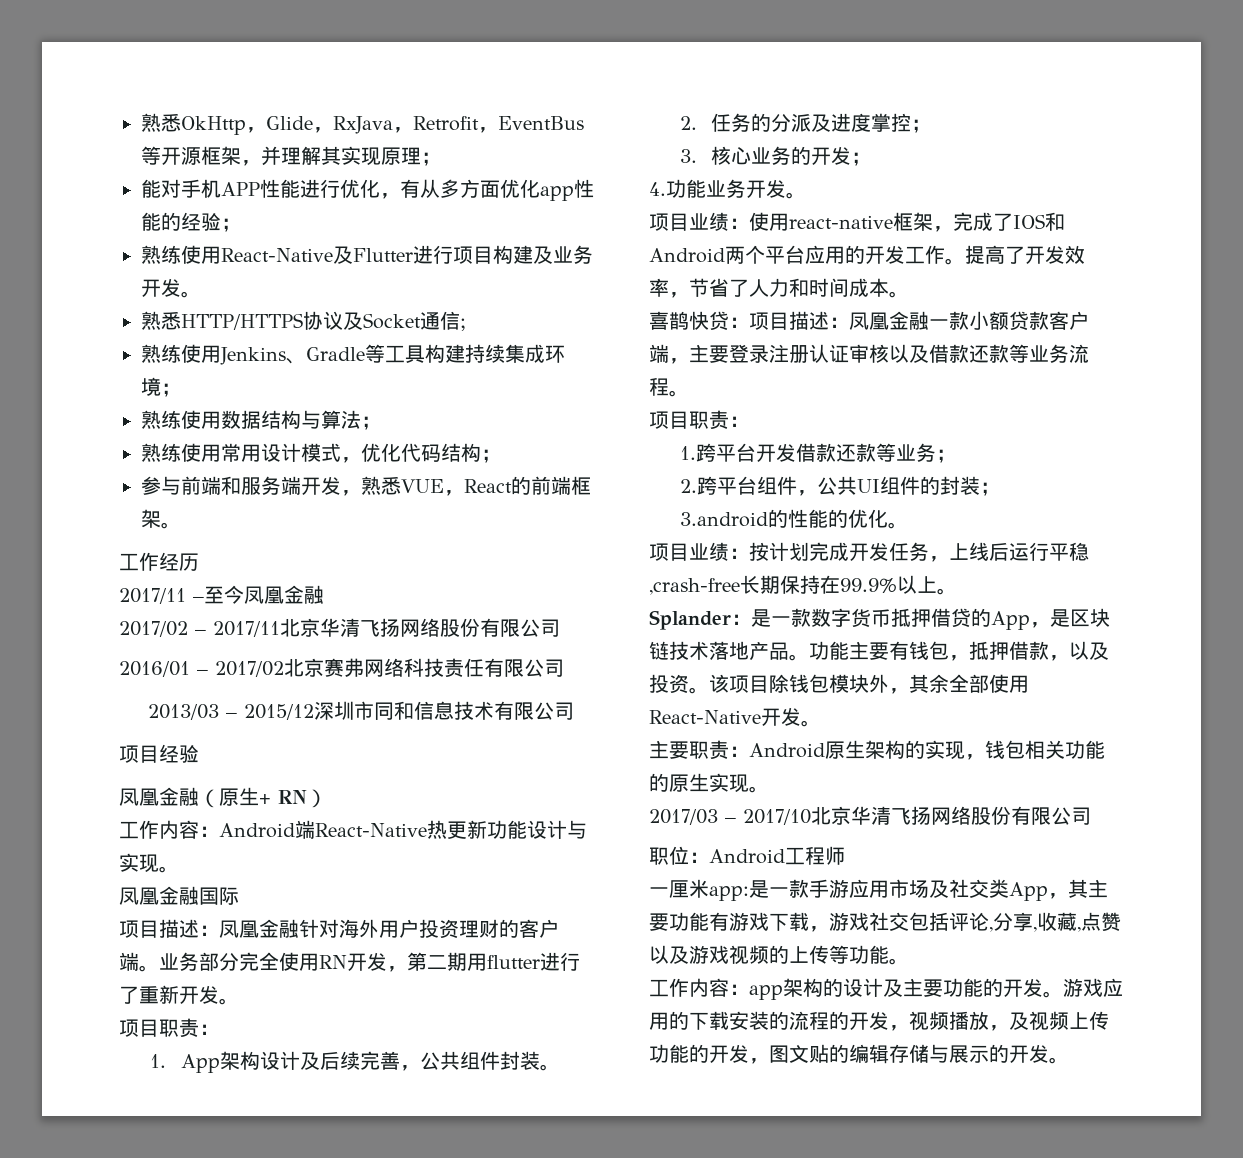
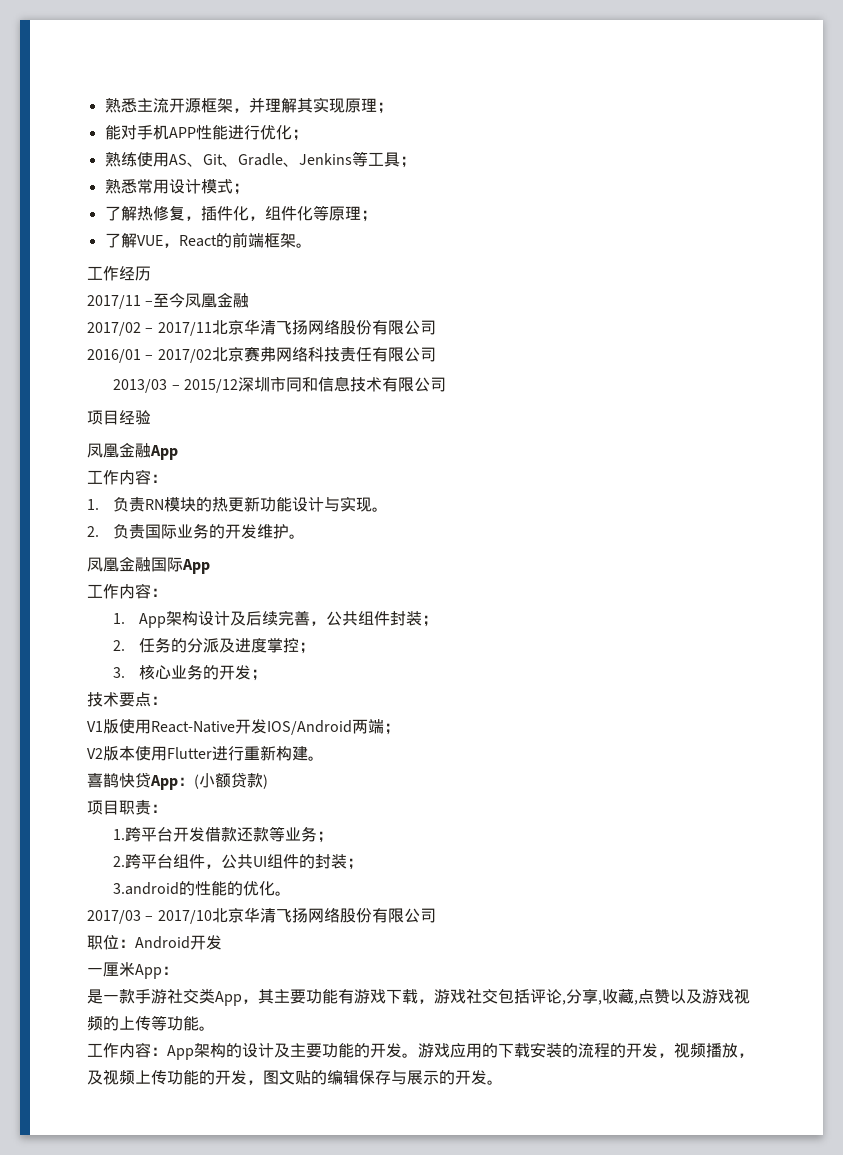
- 熟悉OkHttp，Glide，RxJava，Retrofit，EventBus等开源框架，并理解其实现原理；
+ 熟悉主流开源框架，并理解其实现原理；
- 能对手机APP性能进行优化，有从多方面优化app性能的经验；
- 熟练使用React-Native及Flutter进行项目构建及业务开发。
- 熟悉HTTP/HTTPS协议及Socket通信;
- 熟练使用Jenkins、Gradle等工具构建持续集成环境；
- 熟练使用数据结构与算法；
- 熟练使用常用设计模式，优化代码结构；
- 参与前端和服务端开发，熟悉VUE，React的前端框架。
+ 能对手机APP性能进行优化；
+ 熟练使用AS、Git、Gradle、Jenkins等工具；
+ 熟悉常用设计模式；
+ 了解热修复，插件化，组件化等原理；
+ 了解VUE，React的前端框架。
- 凤凰金融（原生+ RN）
- 工作内容：Android端React-Native热更新功能设计与实现。
+ 凤凰金融App
+ 工作内容：
+ 1.负责RN模块的热更新功能设计与实现。
- 凤凰金融国际
- 项目描述：凤凰金融针对海外用户投资理财的客户端。业务部分完全使用RN开发，第二期用flutter进行了重新开发。
- 项目职责：
+ 2.负责国际业务的开发维护。
+ 凤凰金融国际App
+ 工作内容：
- 1. App架构设计及后续完善，公共组件封装。
+ 1. App架构设计及后续完善，公共组件封装；
- 4.功能业务开发。
- 项目业绩：使用react-native框架，完成了IOS和Android两个平台应用的开发工作。提高了开发效率，节省了人力和时间成本。
- 喜鹊快贷：项目描述：凤凰金融一款小额贷款客户端，主要登录注册认证审核以及借款还款等业务流程。
+ 技术要点：
+ V1版使用React-Native开发IOS/Android两端；
+ V2版本使用Flutter进行重新构建。
+ 喜鹊快贷App：(小额贷款)
- 项目业绩：按计划完成开发任务，上线后运行平稳,crash-free长期保持在99.9%以上。
- Splander：是一款数字货币抵押借贷的App，是区块链技术落地产品。功能主要有钱包，抵押借款，以及投资。该项目除钱包模块外，其余全部使用React-Native开发。
- 主要职责：Android原生架构的实现，钱包相关功能的原生实现。
- 职位：Android工程师
+ 职位：Android开发
- 一厘米app:是一款手游应用市场及社交类App，其主要功能有游戏下载，游戏社交包括评论,分享,收藏,点赞以及游戏视频的上传等功能。
+ 一厘米App：
+ 是一款手游社交类App，其主要功能有游戏下载，游戏社交包括评论,分享,收藏,点赞以及游戏视频的上传等功能。
- 工作内容：app架构的设计及主要功能的开发。
+ 工作内容：App架构的设计及主要功能的开发。
- 游戏应用的下载安装的流程的开发，视频播放，及视频上传功能的开发，图文贴的编辑存储与展示的开发。
+ 游戏应用的下载安装的流程的开发，视频播放，及视频上传功能的开发，图文贴的编辑保存与展示的开发。

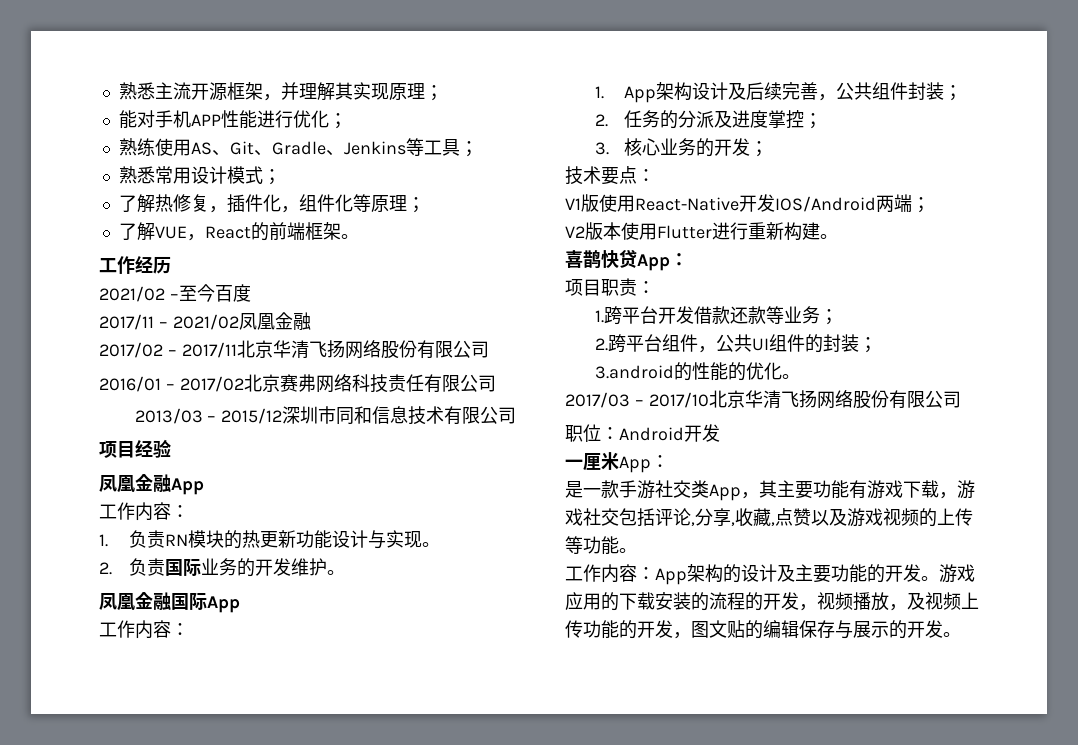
- 2017/11 –至今凤凰金融
+ 2021/02 –至今百度
+ 2017/11 – 2021/02凤凰金融
- 喜鹊快贷App：(小额贷款)
+ 喜鹊快贷App：

